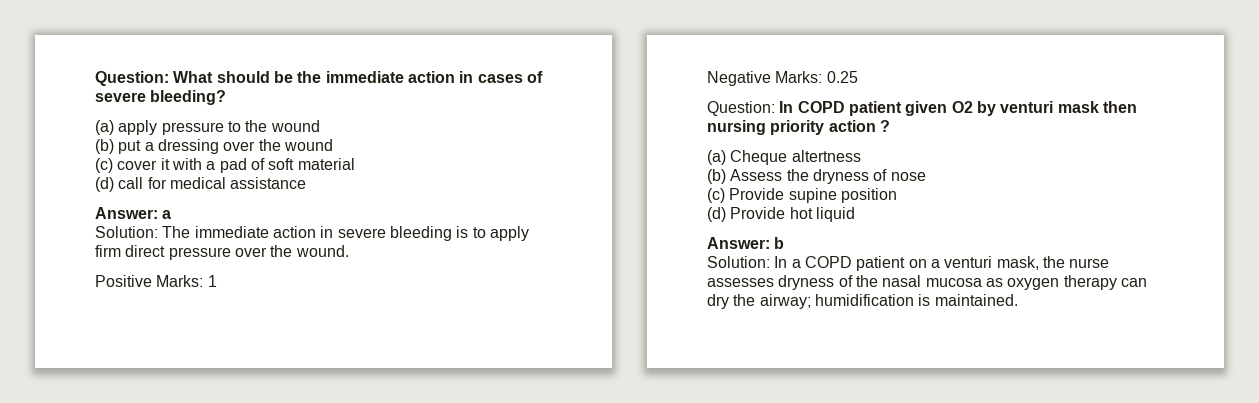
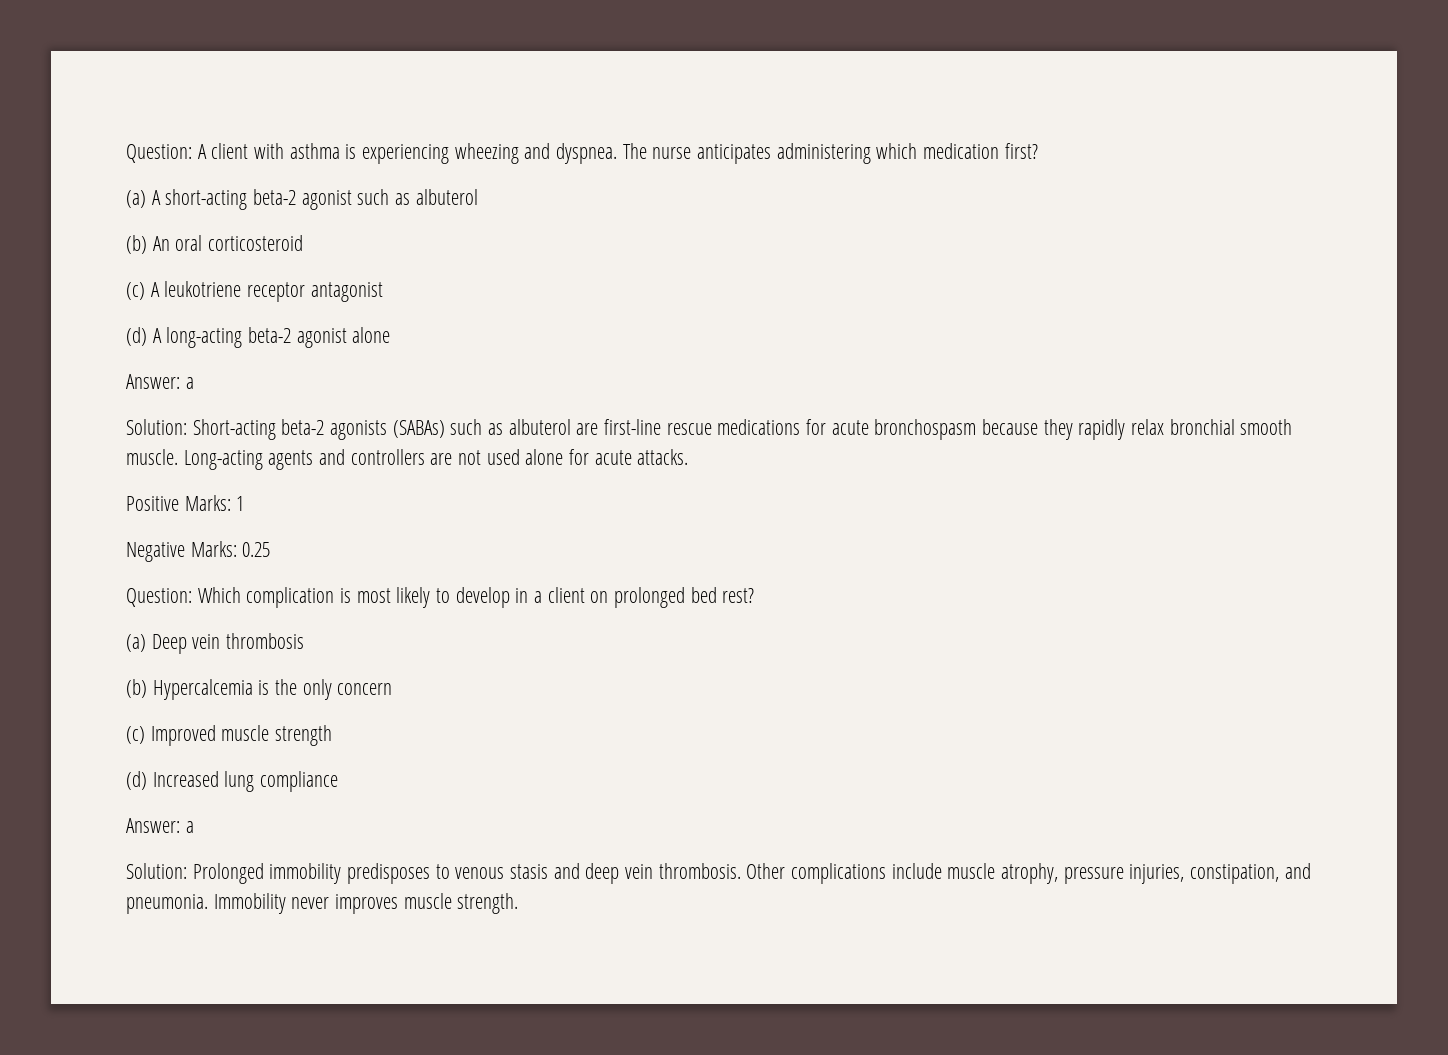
- Question: What should be the immediate action in cases of severe bleeding?
- (a) apply pressure to the wound
- (b) put a dressing over the wound
- (c) cover it with a pad of soft material
- (d) call for medical assistance
+ Question: A client with asthma is experiencing wheezing and dyspnea. The nurse anticipates administering which medication first?
+ (a) A short-acting beta-2 agonist such as albuterol
+ (b) An oral corticosteroid
+ (c) A leukotriene receptor antagonist
+ (d) A long-acting beta-2 agonist alone
  Answer: a
- Solution: The immediate action in severe bleeding is to apply firm direct pressure over the wound.
+ Solution: Short-acting beta-2 agonists (SABAs) such as albuterol are first-line rescue medications for acute bronchospasm because they rapidly relax bronchial smooth muscle. Long-acting agents and controllers are not used alone for acute attacks.
- Question: In COPD patient given O2 by venturi mask then nursing priority action ?
- (a) Cheque altertness
- (b) Assess the dryness of nose
- (c) Provide supine position
- (d) Provide hot liquid
- Answer: b
- Solution: In a COPD patient on a venturi mask, the nurse assesses dryness of the nasal mucosa as oxygen therapy can dry the airway; humidification is maintained.
+ Question: Which complication is most likely to develop in a client on prolonged bed rest?
+ (a) Deep vein thrombosis
+ (b) Hypercalcemia is the only concern
+ (c) Improved muscle strength
+ (d) Increased lung compliance
+ Answer: a
+ Solution: Prolonged immobility predisposes to venous stasis and deep vein thrombosis. Other complications include muscle atrophy, pressure injuries, constipation, and pneumonia. Immobility never improves muscle strength.

